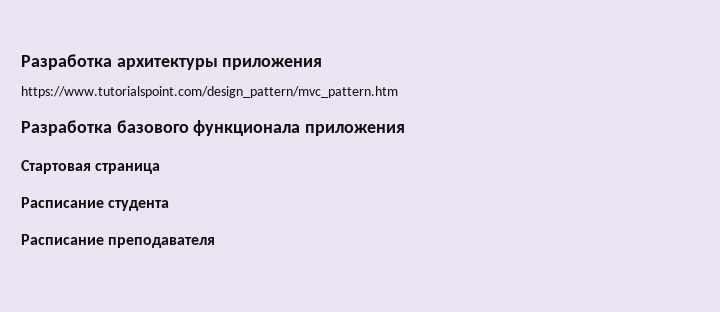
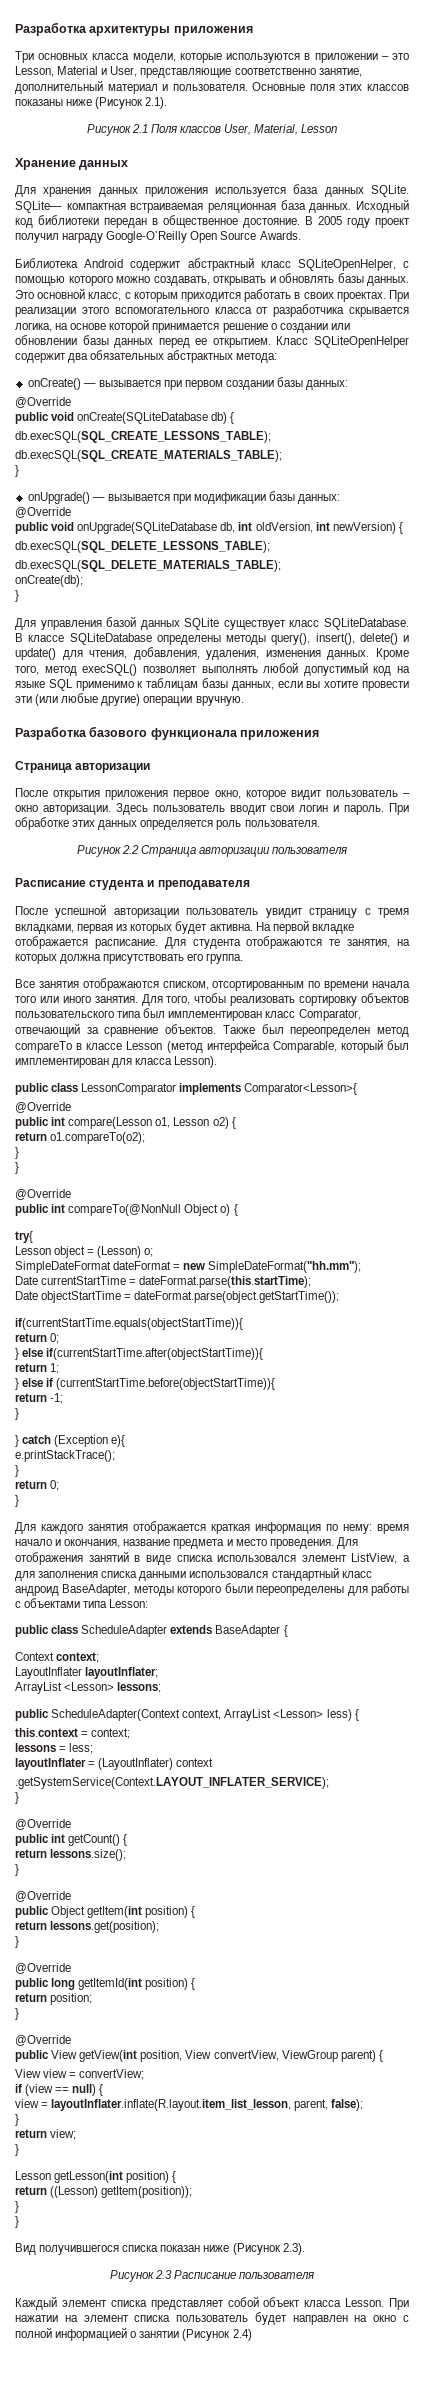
- https://www.tutorialspoint.com/design_pattern/mvc_pattern.htm
+ Три основных класса модели, которые используются в приложении – это Lesson, Material и User, представляющие соответственно занятие, дополнительный материал и пользователя. Основные поля этих классов показаны ниже (Рисунок 2.1).
+ Рисунок 2.1 Поля классов User, Material, Lesson
+ Хранение данных
+ Для хранения данных приложения используется база данных SQLite. SQLite— компактная встраиваемая реляционная база данных. Исходный код библиотеки передан в общественное достояние. В 2005 году проект получил награду Google-O’Reilly Open Source Awards.
+ Библиотека Android содержит абстрактный класс SQLiteOpenHelper, с помощью которого можно создавать, открывать и обновлять базы данных. Это основной класс, с которым приходится работать в своих проектах. При реализации этого вспомогательного класса от разработчика скрывается логика, на основе которой принимается решение о создании или обновлении базы данных перед ее открытием. Класс SQLiteOpenHelper содержит два обязательных абстрактных метода:
+ onCreate() — вызывается при первом создании базы данных:
+ @Override
+ public void onCreate(SQLiteDatabase db) {
+ db.execSQL(SQL_CREATE_LESSONS_TABLE);
+ db.execSQL(SQL_CREATE_MATERIALS_TABLE);
+ }
+ onUpgrade() — вызывается при модификации базы данных:
+ @Override
+ public void onUpgrade(SQLiteDatabase db, int oldVersion, int newVersion) {
+ db.execSQL(SQL_DELETE_LESSONS_TABLE);
+ db.execSQL(SQL_DELETE_MATERIALS_TABLE);
+ onCreate(db);
+ }
+ Для управления базой данных SQLite существует класс SQLiteDatabase. В классе SQLiteDatabase определены методы query(), insert(), delete() и update() для чтения, добавления, удаления, изменения данных. Кроме того, метод execSQL() позволяет выполнять любой допустимый код на языке SQL применимо к таблицам базы данных, если вы хотите провести эти (или любые другие) операции вручную.
  Разработка базового функционала приложения
- Стартовая страница
- Расписание студента
- Расписание преподавателя
+ Страница авторизации
+ После открытия приложения первое окно, которое видит пользователь – окно авторизации. Здесь пользователь вводит свои логин и пароль. При обработке этих данных определяется роль пользователя.
+ Рисунок 2.2 Страница авторизации пользователя
+ Расписание студента и преподавателя
+ После успешной авторизации пользователь увидит страницу с тремя вкладками, первая из которых будет активна. На первой вкладке отображается расписание. Для студента отображаются те занятия, на которых должна присутствовать его группа.
+ Все занятия отображаются списком, отсортированным по времени начала того или иного занятия. Для того, чтобы реализовать сортировку объектов пользовательского типа был имплементирован класс Comparator, отвечающий за сравнение объектов. Также был переопределен метод compareTo в классе Lesson (метод интерфейса Comparable, который был имплементирован для класса Lesson).
+ public class LessonComparator implements Comparator<Lesson>{
+ @Override
+ public int compare(Lesson o1, Lesson o2) {
+ return o1.compareTo(o2);
+ }
+ }
+ @Override
+ public int compareTo(@NonNull Object o) {
+ try{
+ Lesson object = (Lesson) o;
+ SimpleDateFormat dateFormat = new SimpleDateFormat("hh.mm");
+ Date currentStartTime = dateFormat.parse(this.startTime);
+ Date objectStartTime = dateFormat.parse(object.getStartTime());
+ if(currentStartTime.equals(objectStartTime)){
+ return 0;
+ } else if(currentStartTime.after(objectStartTime)){
+ return 1;
+ } else if (currentStartTime.before(objectStartTime)){
+ return -1;
+ }
+ } catch (Exception e){
+ e.printStackTrace();
+ }
+ return 0;
+ }
+ Для каждого занятия отображается краткая информация по нему: время начало и окончания, название предмета и место проведения. Для отображения занятий в виде списка использовался элемент ListView, а для заполнения списка данными использовался стандартный класс андроид BaseAdapter, методы которого были переопределены для работы с объектами типа Lesson:
+ public class ScheduleAdapter extends BaseAdapter {
+ Context context;
+ LayoutInflater layoutInflater;
+ ArrayList <Lesson> lessons;
+ public ScheduleAdapter(Context context, ArrayList <Lesson> less) {
+ this.context = context;
+ lessons = less;
+ layoutInflater = (LayoutInflater) context
+ .getSystemService(Context.LAYOUT_INFLATER_SERVICE);
+ }
+ @Override
+ public int getCount() {
+ return lessons.size();
+ }
+ @Override
+ public Object getItem(int position) {
+ return lessons.get(position);
+ }
+ @Override
+ public long getItemId(int position) {
+ return position;
+ }
+ @Override
+ public View getView(int position, View convertView, ViewGroup parent) {
+ View view = convertView;
+ if (view == null) {
+ view = layoutInflater.inflate(R.layout.item_list_lesson, parent, false);
+ }
+ return view;
+ }
+ Lesson getLesson(int position) {
+ return ((Lesson) getItem(position));
+ }
+ }
+ Вид получившегося списка показан ниже (Рисунок 2.3).
+ Рисунок 2.3 Расписание пользователя
+ Каждый элемент списка представляет собой объект класса Lesson. При нажатии на элемент списка пользователь будет направлен на окно с полной информацией о занятии (Рисунок 2.4)

